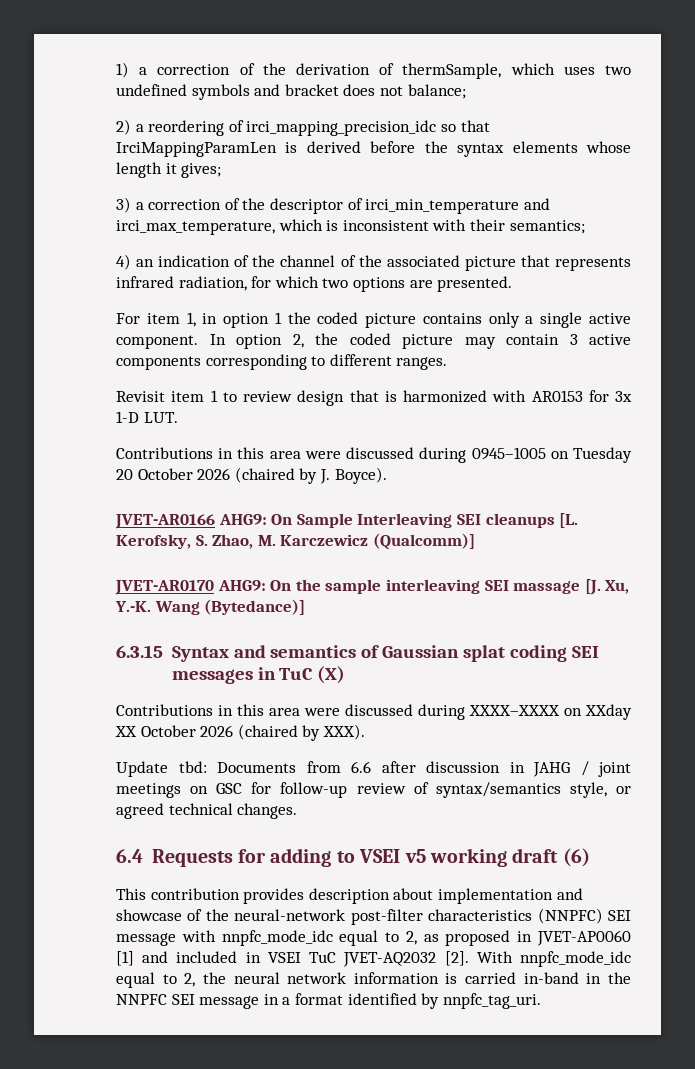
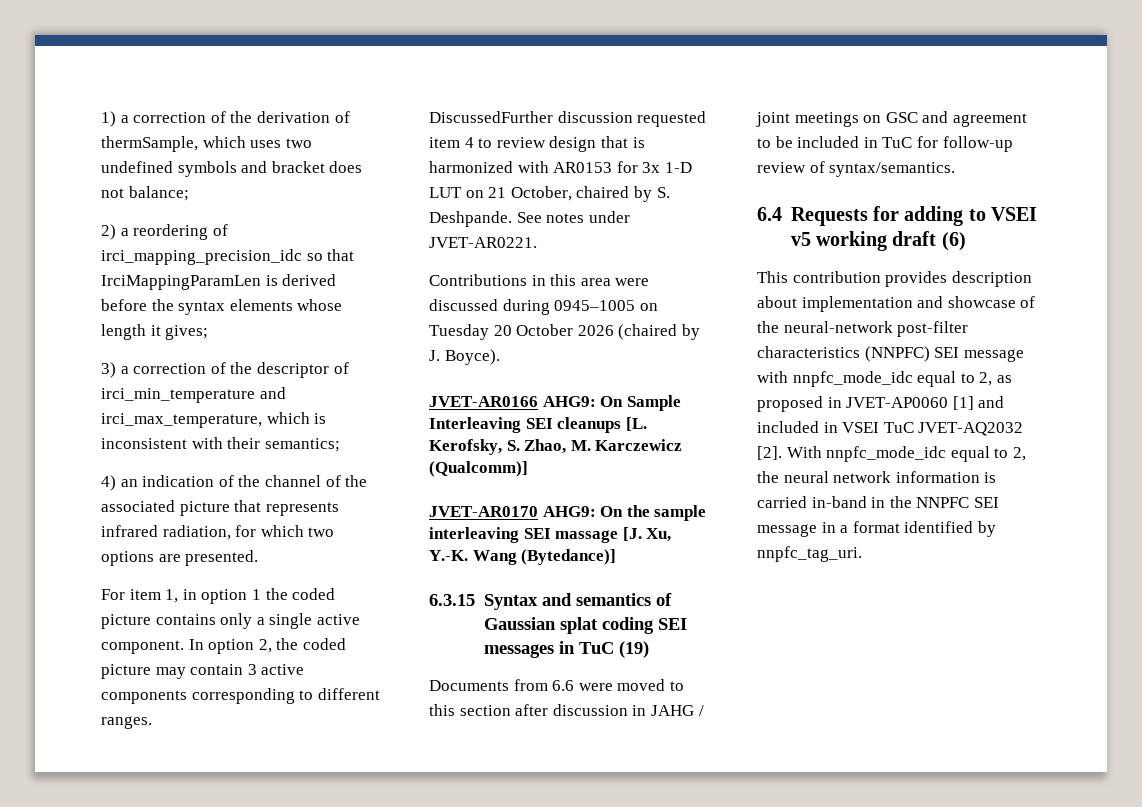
- Revisit item 1 to review design that is harmonized with AR0153 for 3x 1-D LUT.
+ DiscussedFurther discussion requested item 4 to review design that is harmonized with AR0153 for 3x 1-D LUT on 21 October, chaired by S. Deshpande. See notes under JVET-AR0221.
- 6.3.15 Syntax and semantics of Gaussian splat coding SEI messages in TuC (X)
- Contributions in this area were discussed during XXXX–XXXX on XXday XX October 2026 (chaired by XXX).
- Update tbd: Documents from 6.6 after discussion in JAHG / joint meetings on GSC for follow-up review of syntax/semantics style, or agreed technical changes.
+ 6.3.15 Syntax and semantics of Gaussian splat coding SEI messages in TuC (19)
+ Documents from 6.6 were moved to this section after discussion in JAHG / joint meetings on GSC and agreement to be included in TuC for follow-up review of syntax/semantics.

